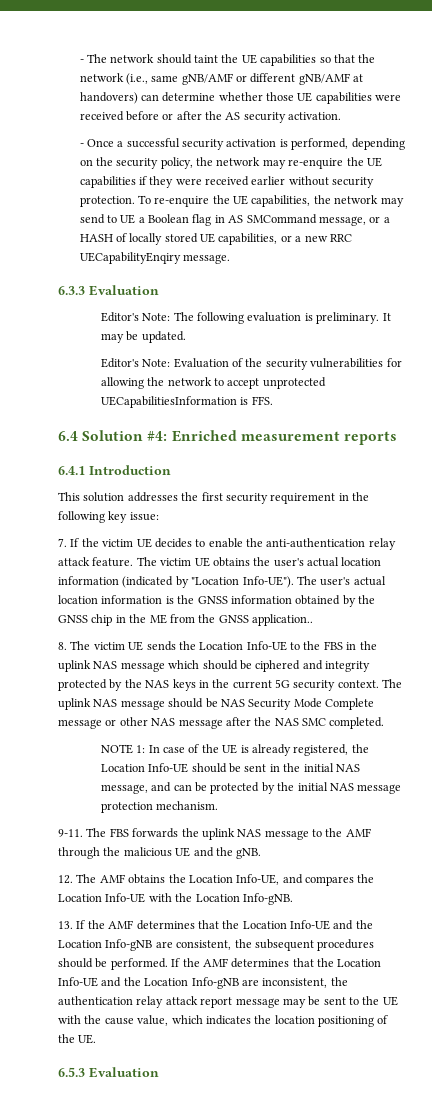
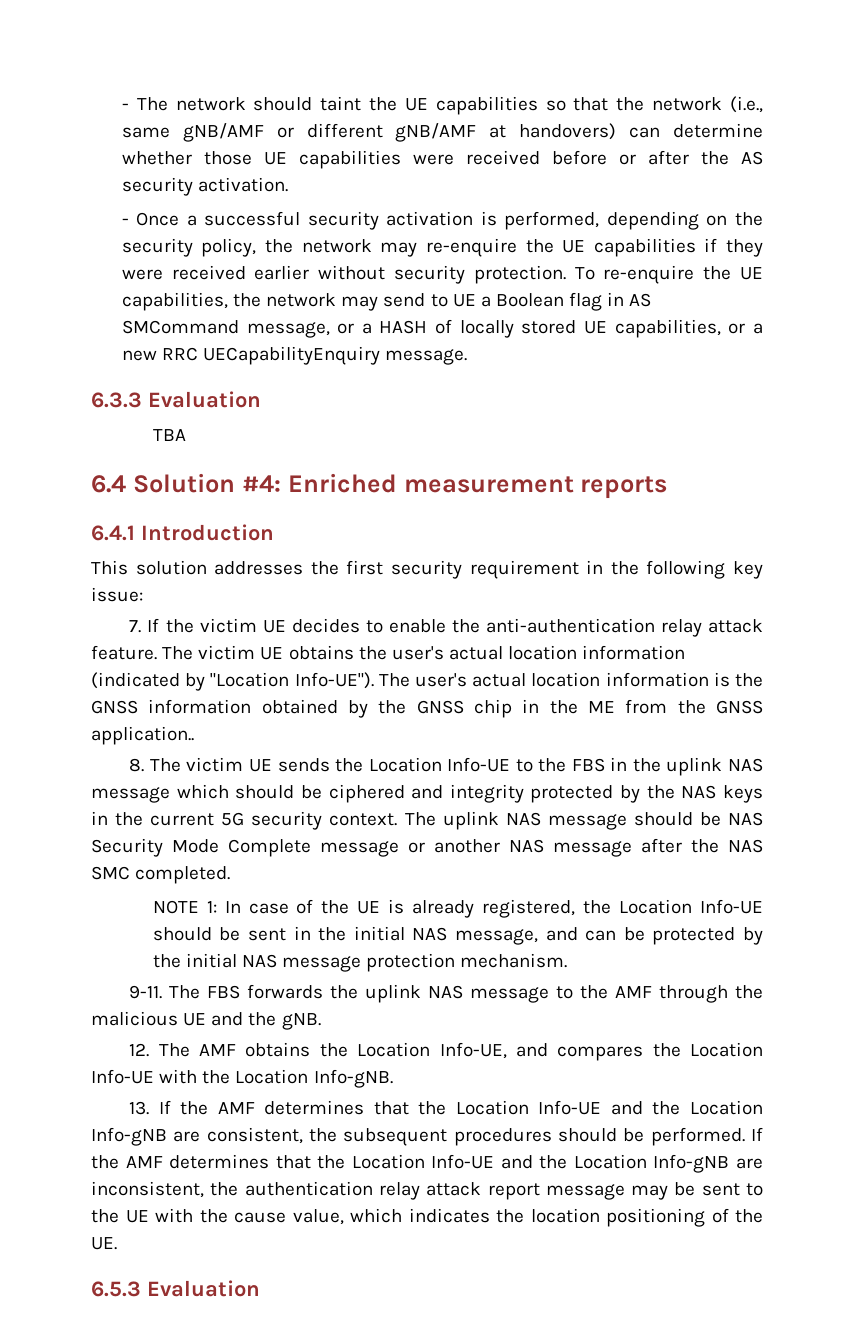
- To re-enquire the UE capabilities, the network may send to UE a Boolean flag in AS SMCommand message, or a HASH of locally stored UE capabilities, or a new RRC UECapabilityEnqiry message.
+ To re-enquire the UE capabilities, the network may send to UE a Boolean flag in AS SMCommand message, or a HASH of locally stored UE capabilities, or a new RRC UECapabilityEnquiry message.
- Editor's Note: The following evaluation is preliminary. It may be updated.
- Editor's Note: Evaluation of the security vulnerabilities for allowing the network to accept unprotected UECapabilitiesInformation is FFS.
+ TBA
- The uplink NAS message should be NAS Security Mode Complete message or other NAS message after the NAS SMC completed.
+ The uplink NAS message should be NAS Security Mode Complete message or another NAS message after the NAS SMC completed.

